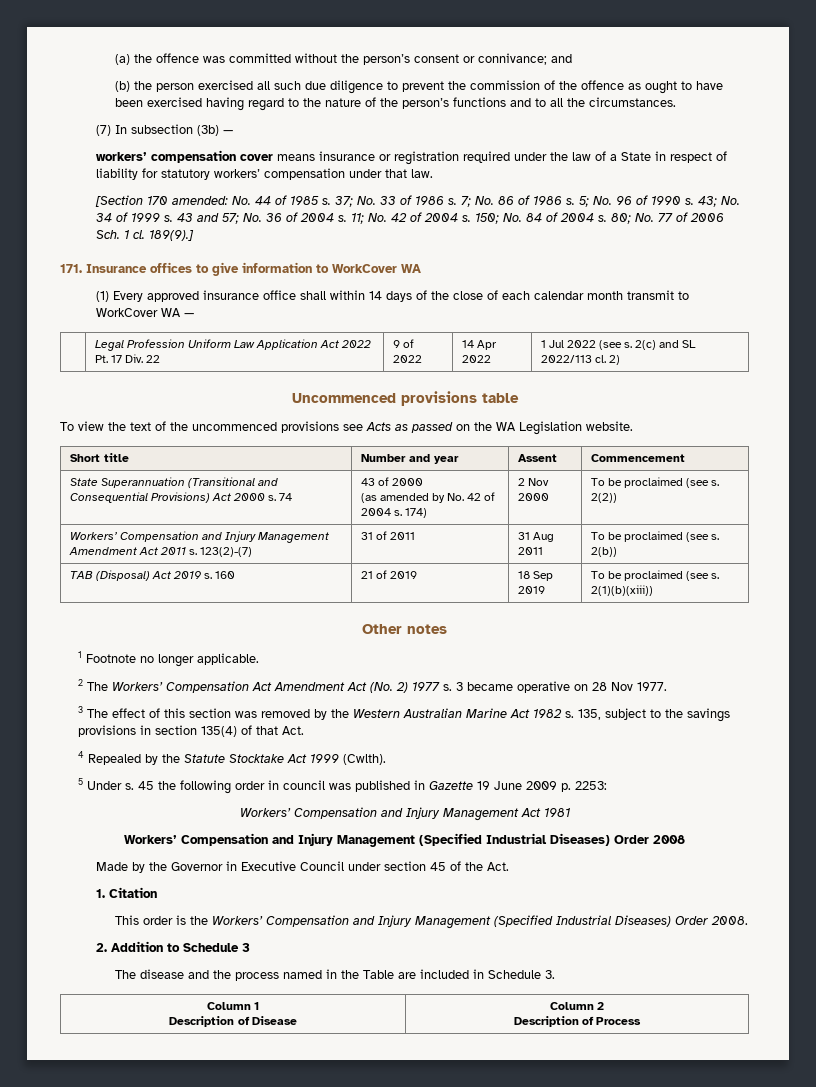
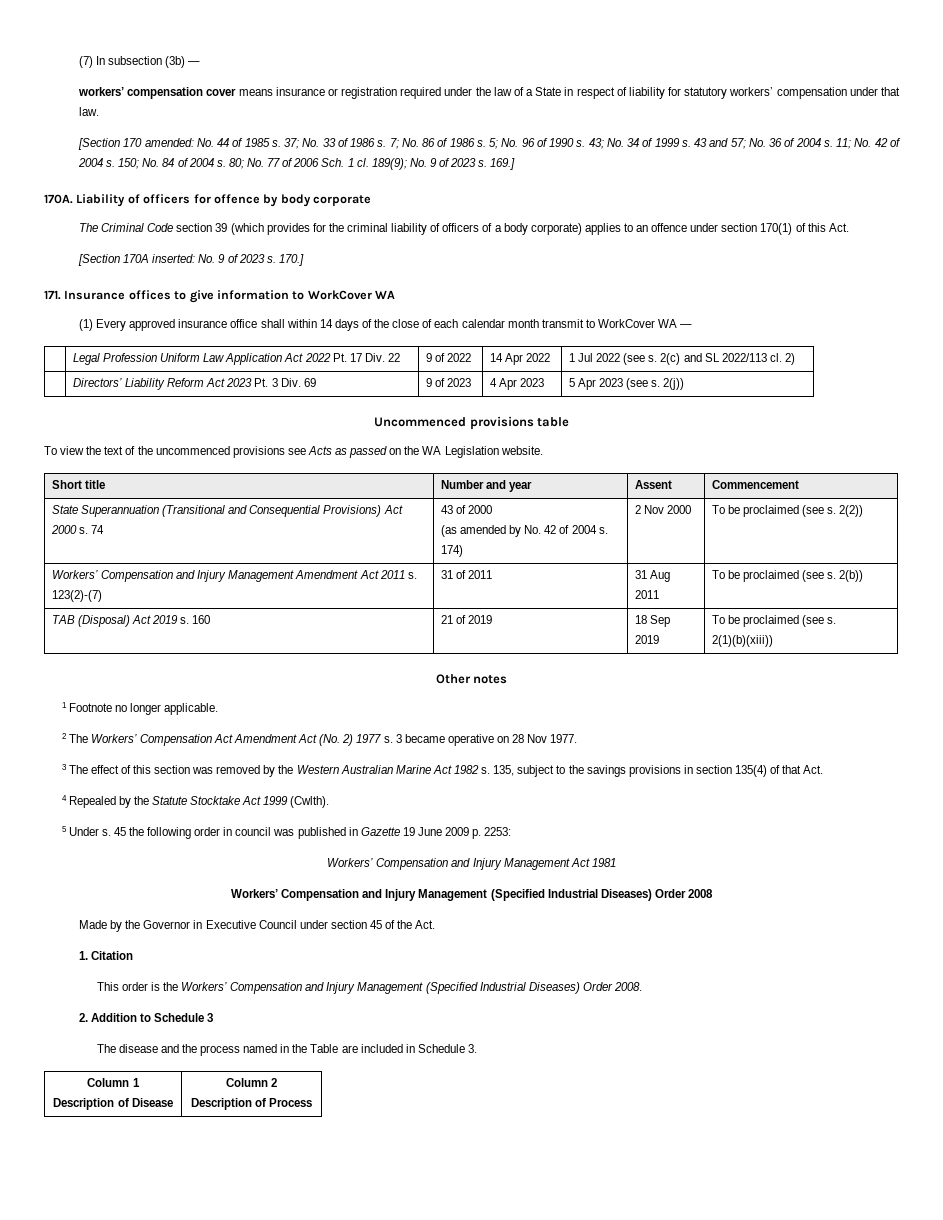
- (a) the offence was committed without the person’s consent or connivance; and
- (b) the person exercised all such due diligence to prevent the commission of the offence as ought to have been exercised having regard to the nature of the person’s functions and to all the circumstances.
- 189(9).]
+ 189(9); No. 9 of 2023 s. 169.]
+ 170A. Liability of officers for offence by body corporate
+ The Criminal Code section 39 (which provides for the criminal liability of officers of a body corporate) applies to an offence under section 170(1) of this Act.
+ [Section 170A inserted: No. 9 of 2023 s. 170.]
+ | Directors’ Liability Reform Act 2023 Pt. 3 Div. 69 | 9 of 2023 | 4 Apr 2023 | 5 Apr 2023 (see s. 2(j))

